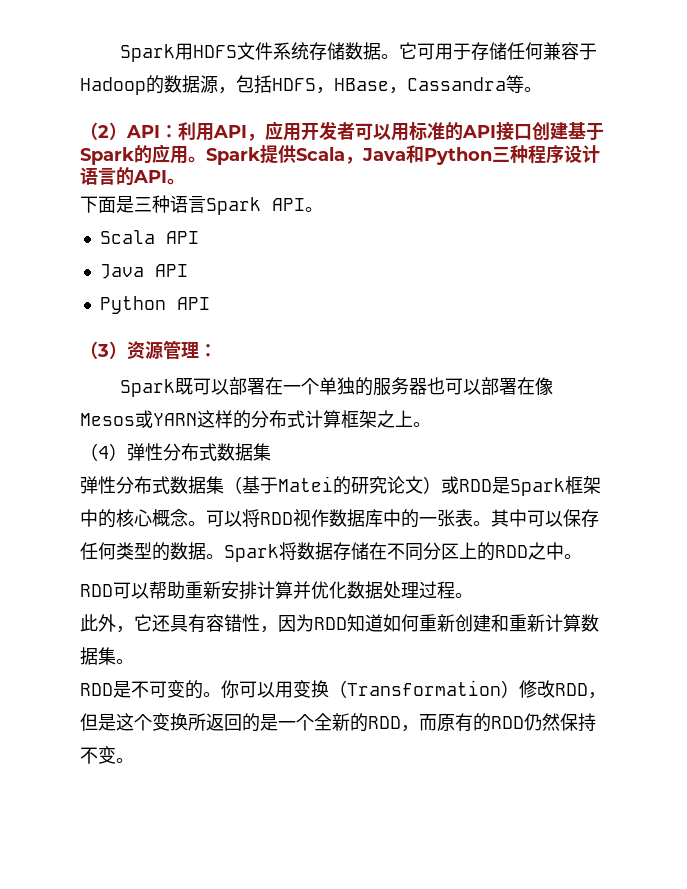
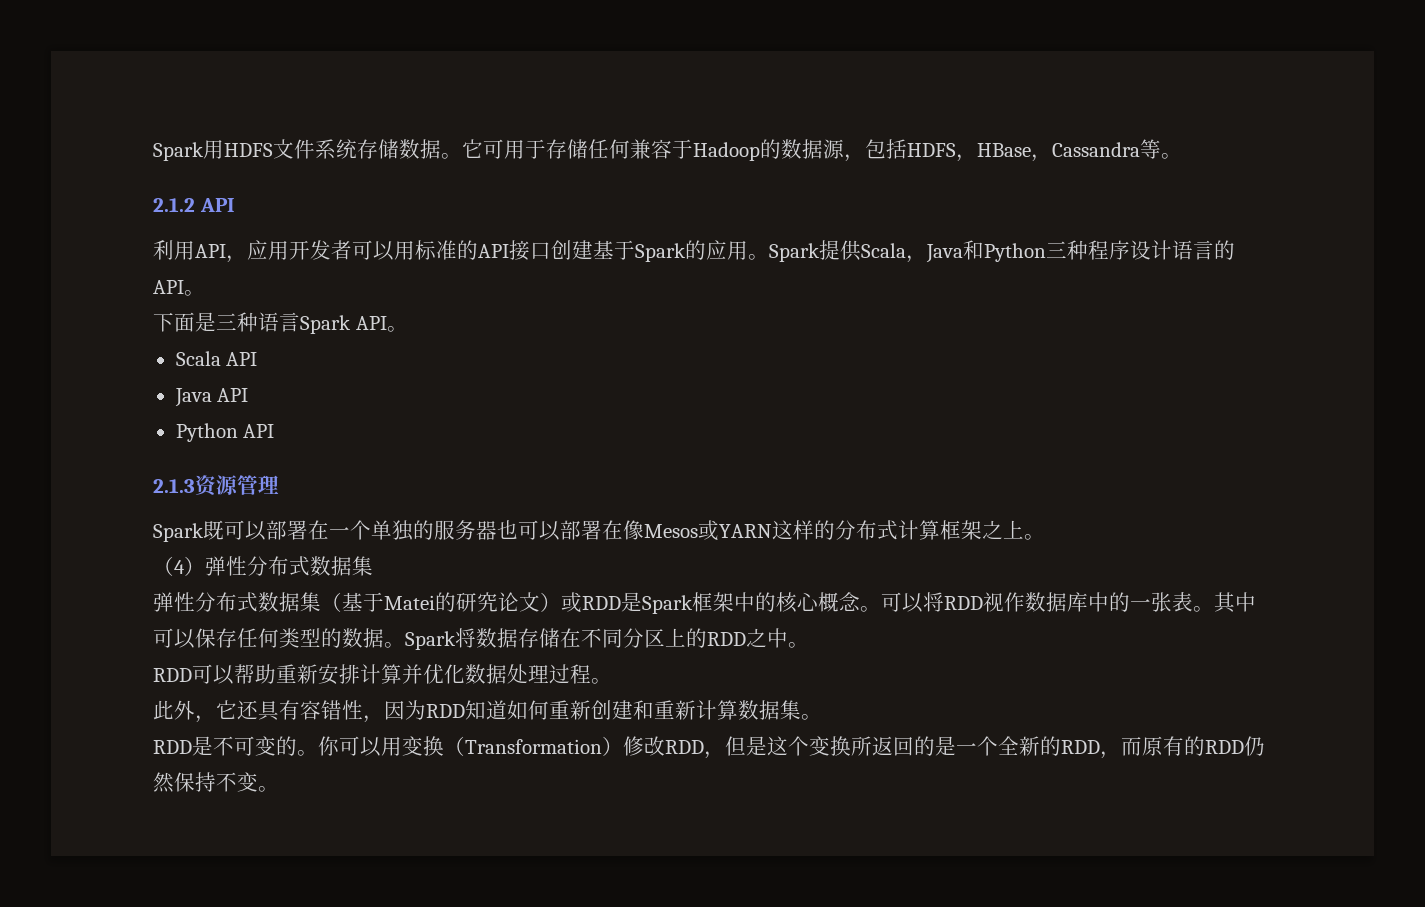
- （2）API：利用API，应用开发者可以用标准的API接口创建基于Spark的应用。
+ 2.1.2 API
+ 利用API，应用开发者可以用标准的API接口创建基于Spark的应用。
- （3）资源管理：
+ 2.1.3资源管理

